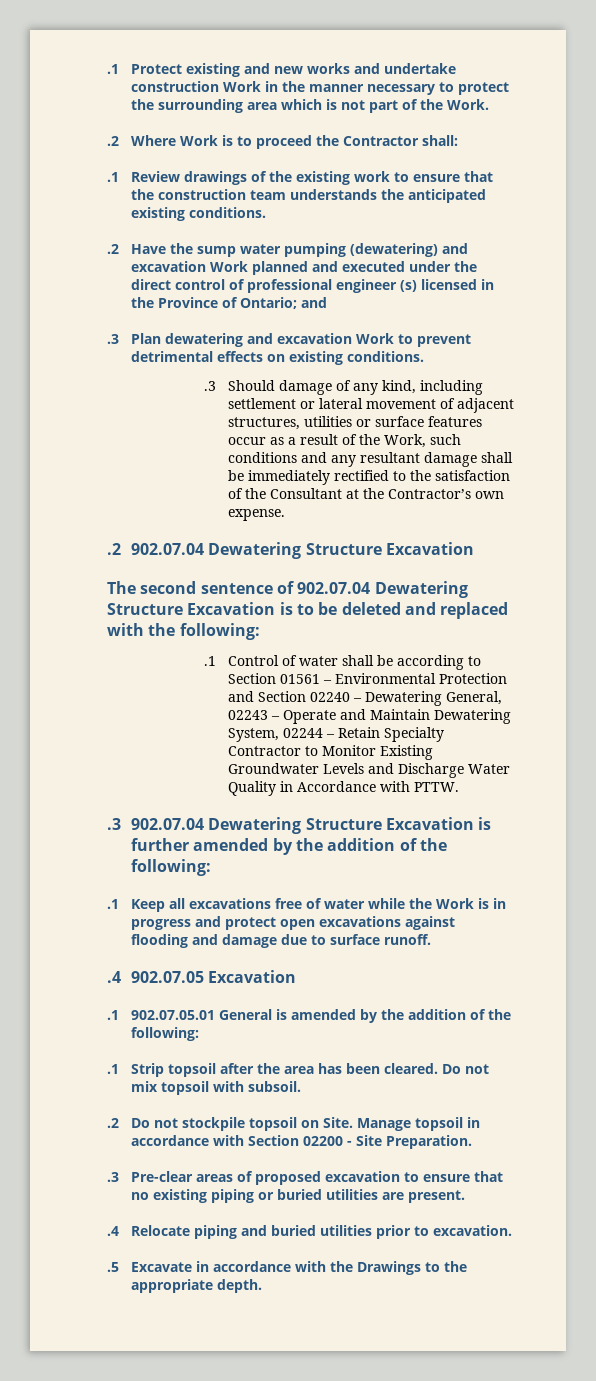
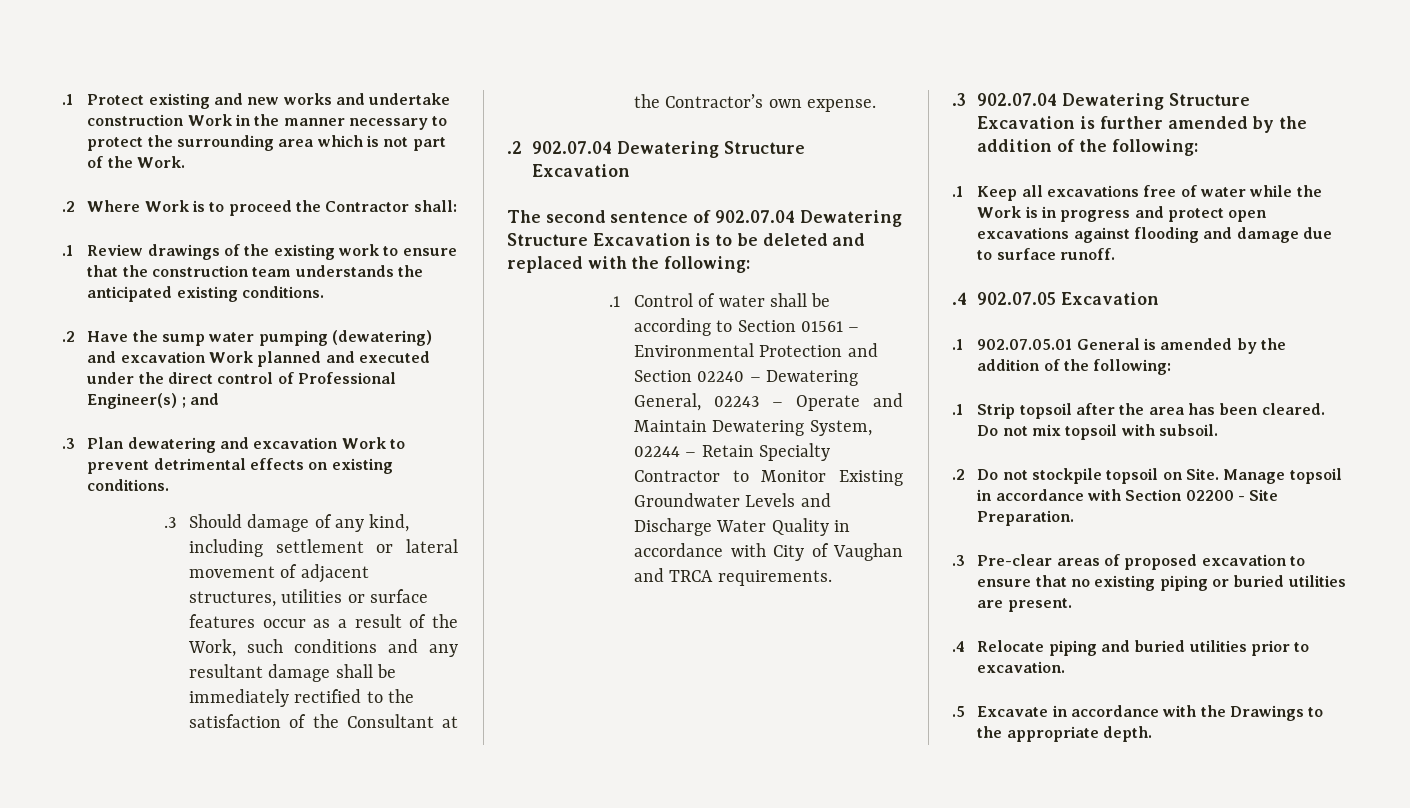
- .2 Have the sump water pumping (dewatering) and excavation Work planned and executed under the direct control of professional engineer (s) licensed in the Province of Ontario; and
+ .2 Have the sump water pumping (dewatering) and excavation Work planned and executed under the direct control of Professional Engineer(s) ; and
- .1 Control of water shall be according to Section 01561 – Environmental Protection and Section 02240 – Dewatering General, 02243 – Operate and Maintain Dewatering System, 02244 – Retain Specialty Contractor to Monitor Existing Groundwater Levels and Discharge Water Quality in Accordance with PTTW.
+ .1 Control of water shall be according to Section 01561 – Environmental Protection and Section 02240 – Dewatering General, 02243 – Operate and Maintain Dewatering System, 02244 – Retain Specialty Contractor to Monitor Existing Groundwater Levels and Discharge Water Quality in accordance with City of Vaughan and TRCA requirements.

